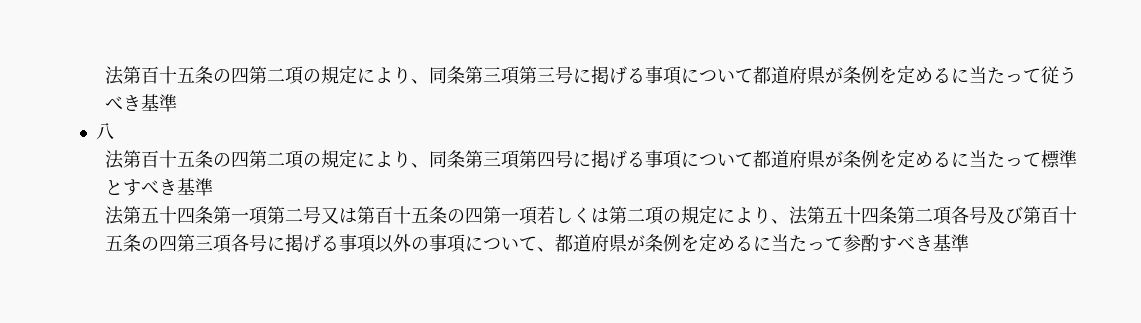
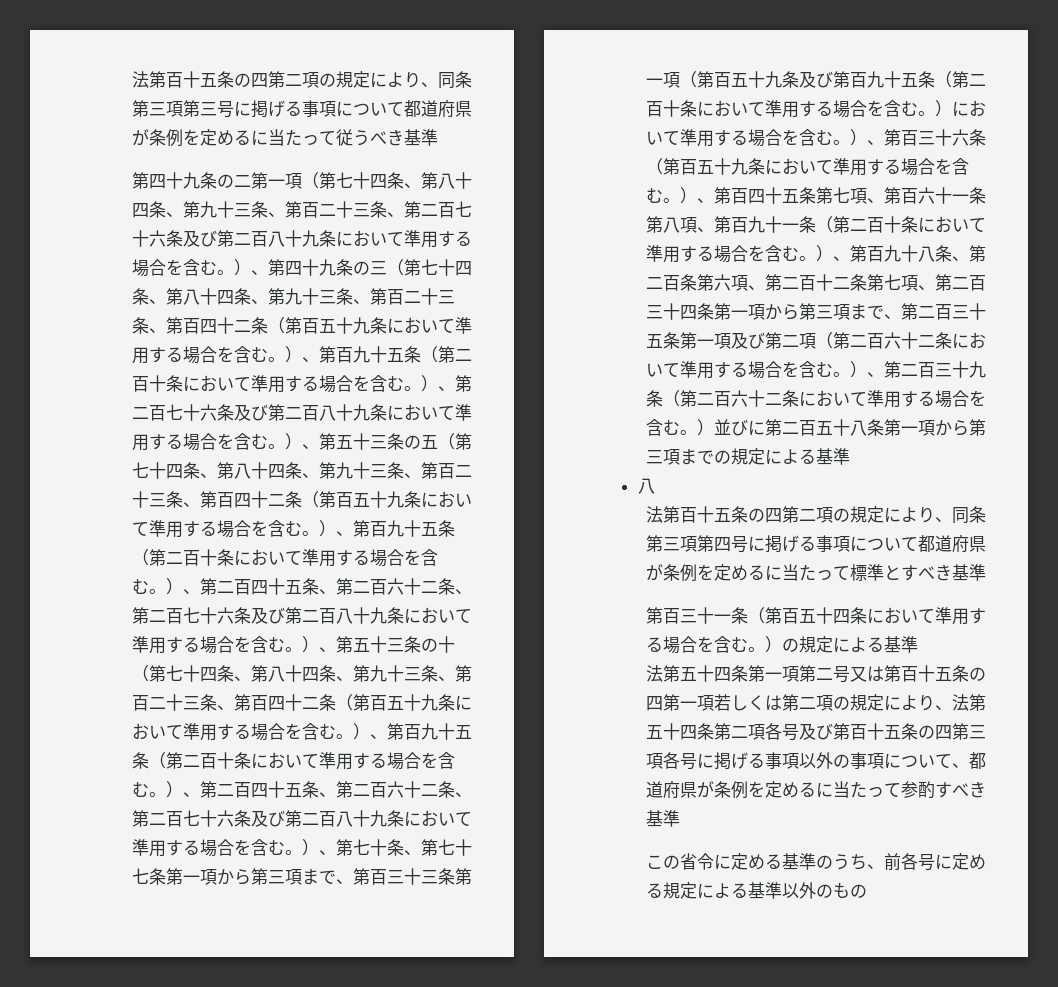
+ 第四十九条の二第一項（第七十四条、第八十四条、第九十三条、第百二十三条、第二百七十六条及び第二百八十九条において準用する場合を含む。）、第四十九条の三（第七十四条、第八十四条、第九十三条、第百二十三条、第百四十二条（第百五十九条において準用する場合を含む。）、第百九十五条（第二百十条において準用する場合を含む。）、第二百七十六条及び第二百八十九条において準用する場合を含む。）、第五十三条の五（第七十四条、第八十四条、第九十三条、第百二十三条、第百四十二条（第百五十九条において準用する場合を含む。）、第百九十五条（第二百十条において準用する場合を含む。）、第二百四十五条、第二百六十二条、第二百七十六条及び第二百八十九条において準用する場合を含む。）、第五十三条の十（第七十四条、第八十四条、第九十三条、第百二十三条、第百四十二条（第百五十九条において準用する場合を含む。）、第百九十五条（第二百十条において準用する場合を含む。）、第二百四十五条、第二百六十二条、第二百七十六条及び第二百八十九条において準用する場合を含む。）、第七十条、第七十七条第一項から第三項まで、第百三十三条第一項（第百五十九条及び第百九十五条（第二百十条において準用する場合を含む。）において準用する場合を含む。）、第百三十六条（第百五十九条において準用する場合を含む。）、第百四十五条第七項、第百六十一条第八項、第百九十一条（第二百十条において準用する場合を含む。）、第百九十八条、第二百条第六項、第二百十二条第七項、第二百三十四条第一項から第三項まで、第二百三十五条第一項及び第二項（第二百六十二条において準用する場合を含む。）、第二百三十九条（第二百六十二条において準用する場合を含む。）並びに第二百五十八条第一項から第三項までの規定による基準
+ 第百三十一条（第百五十四条において準用する場合を含む。）の規定による基準
+ この省令に定める基準のうち、前各号に定める規定による基準以外のもの

